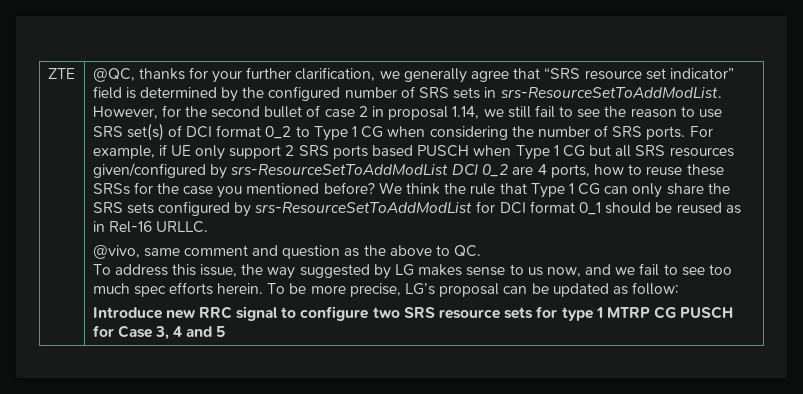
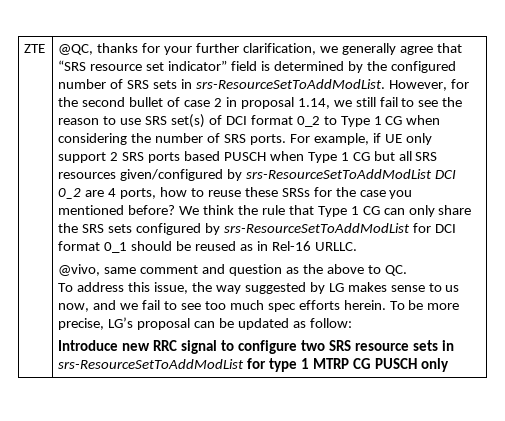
- Introduce new RRC signal to configure two SRS resource sets for type 1 MTRP CG PUSCH for Case 3, 4 and 5
+ Introduce new RRC signal to configure two SRS resource sets in srs-ResourceSetToAddModList for type 1 MTRP CG PUSCH only

